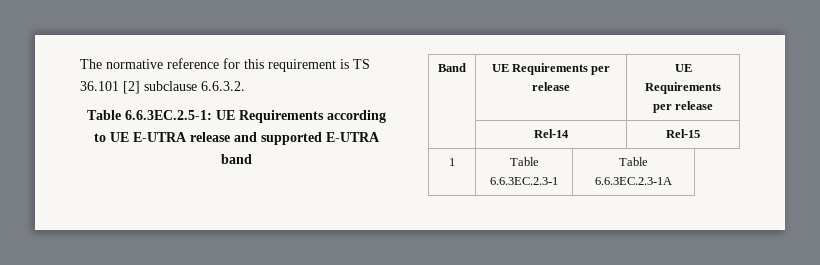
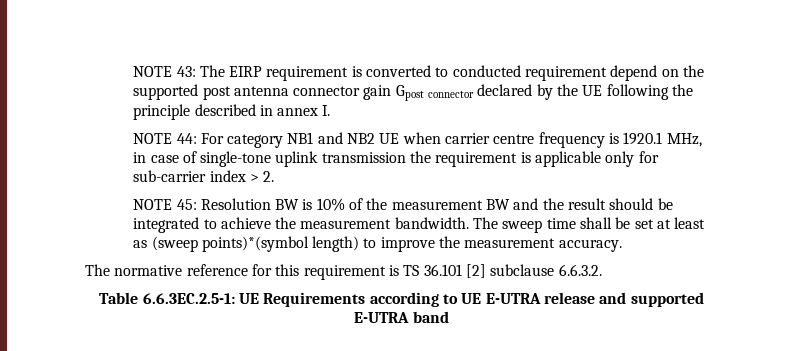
+ NOTE 43: The EIRP requirement is converted to conducted requirement depend on the supported post antenna connector gain Gpost connector declared by the UE following the principle described in annex I.
+ NOTE 44: For category NB1 and NB2 UE when carrier centre frequency is 1920.1 MHz, in case of single-tone uplink transmission the requirement is applicable only for sub-carrier index > 2.
+ NOTE 45: Resolution BW is 10% of the measurement BW and the result should be integrated to achieve the measurement bandwidth. The sweep time shall be set at least as (sweep points)*(symbol length) to improve the measurement accuracy.
- Band | UE Requirements per release | UE Requirements per release
- | Rel-14 | Rel-15
- 1 | Table 6.6.3EC.2.3-1 | Table 6.6.3EC.2.3-1A

